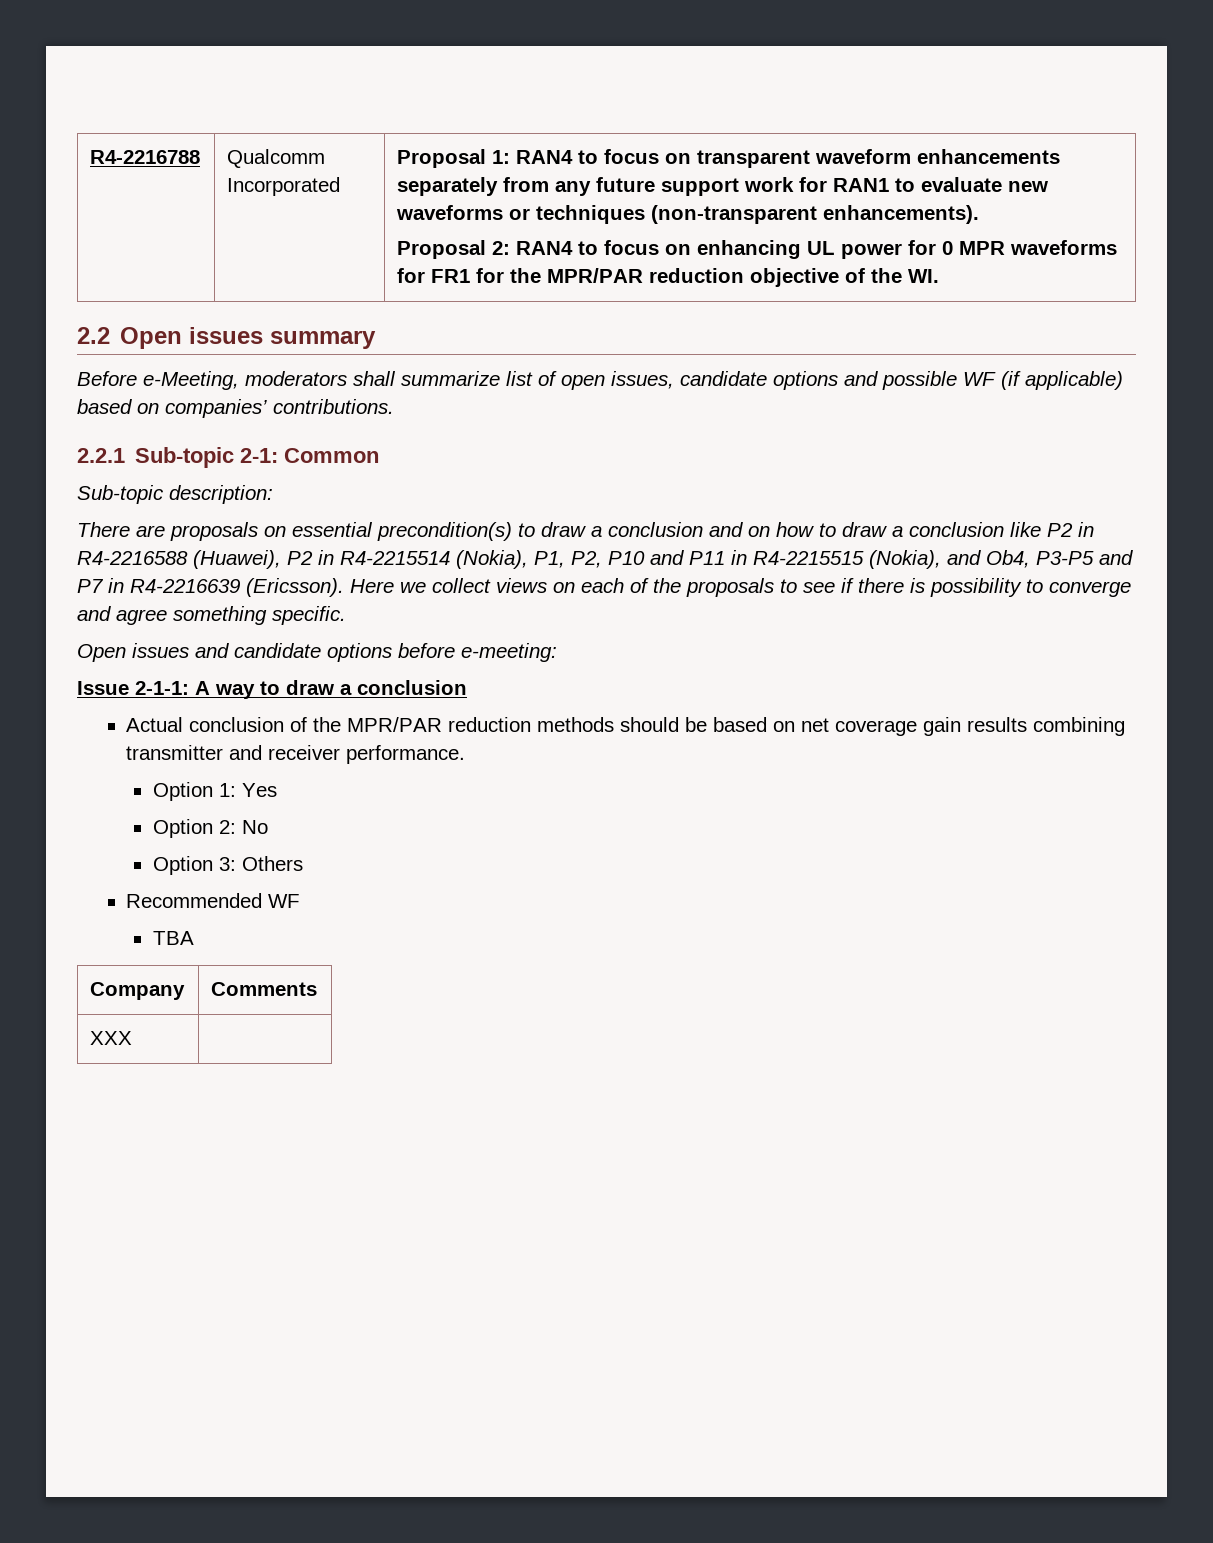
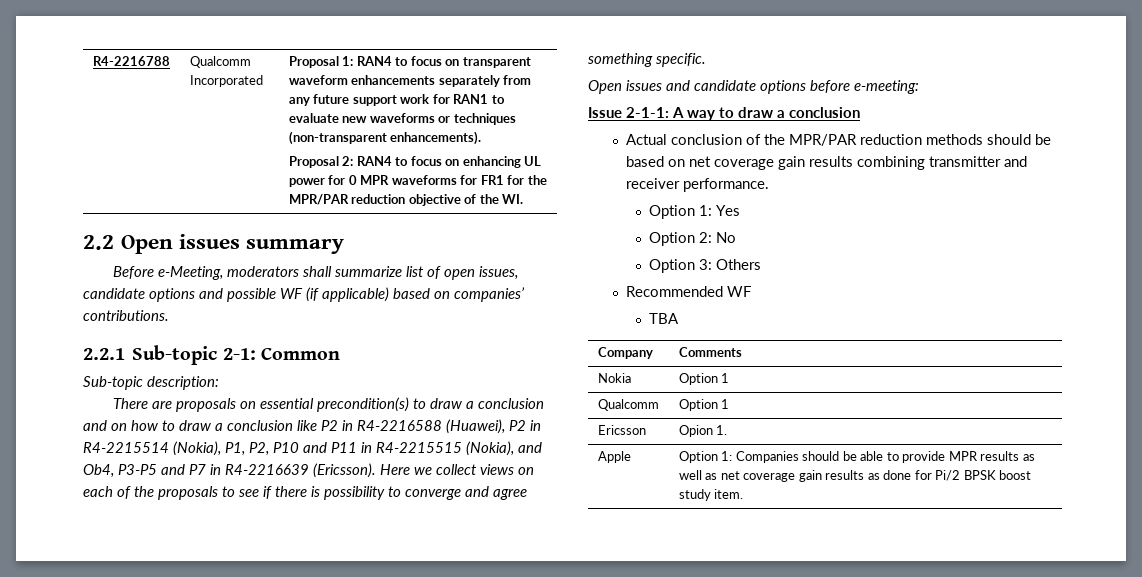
- XXX |
+ Nokia | Option 1
+ Qualcomm | Option 1
+ Ericsson | Opion 1.
+ Apple | Option 1: Companies should be able to provide MPR results as well as net coverage gain results as done for Pi/2 BPSK boost study item.

